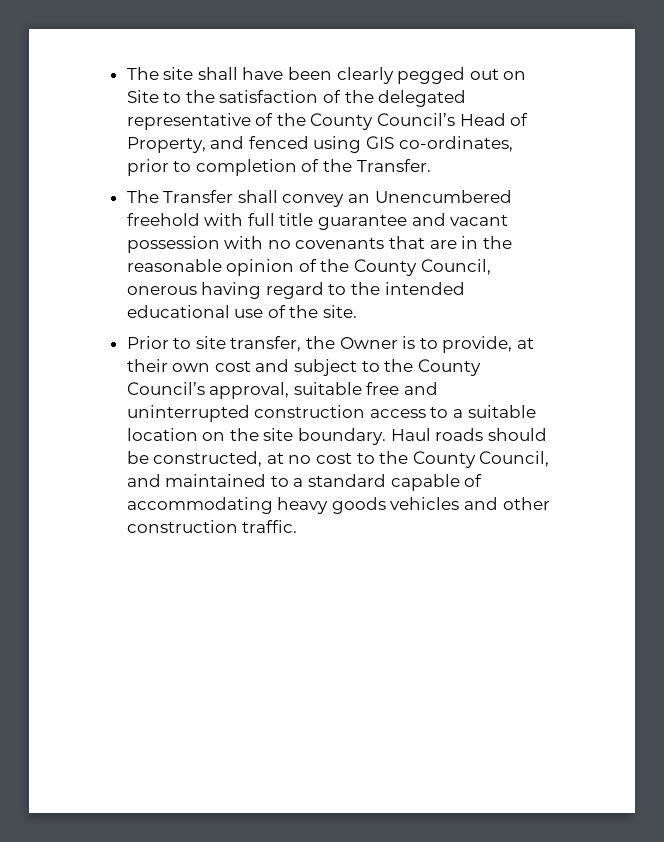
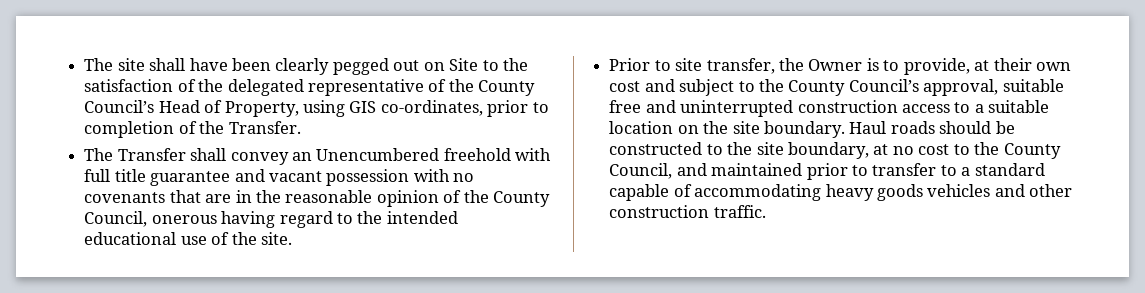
- The site shall have been clearly pegged out on Site to the satisfaction of the delegated representative of the County Council’s Head of Property, and fenced using GIS co-ordinates, prior to completion of the Transfer.
+ The site shall have been clearly pegged out on Site to the satisfaction of the delegated representative of the County Council’s Head of Property, using GIS co-ordinates, prior to completion of the Transfer.
- Haul roads should be constructed, at no cost to the County Council, and maintained to a standard capable of accommodating heavy goods vehicles and other construction traffic.
+ Haul roads should be constructed to the site boundary, at no cost to the County Council, and maintained prior to transfer to a standard capable of accommodating heavy goods vehicles and other construction traffic.

